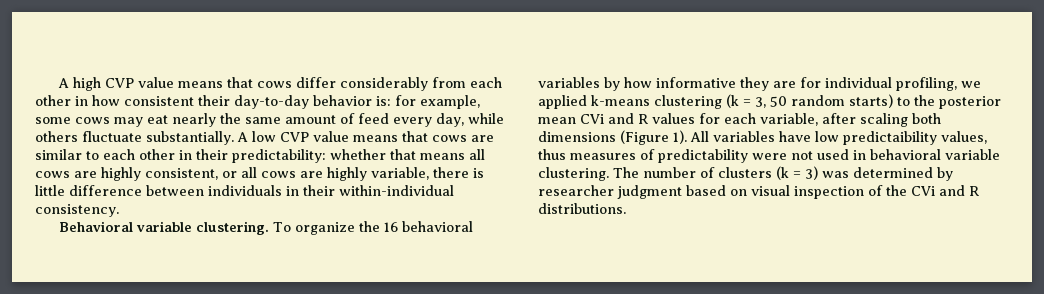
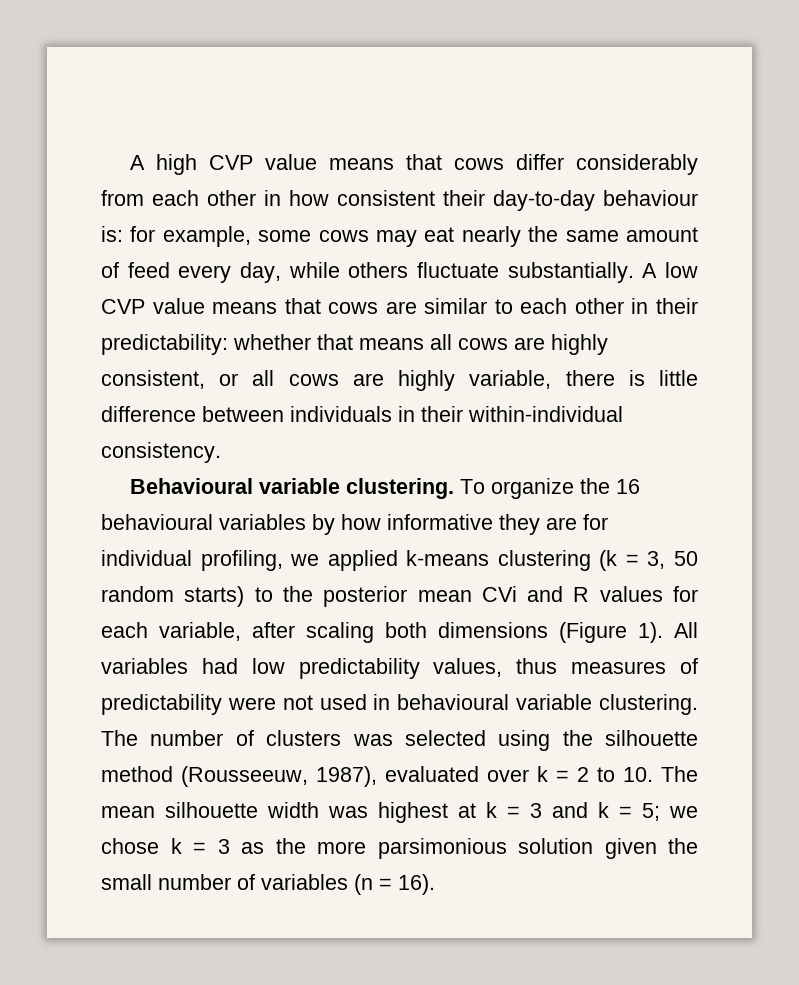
- A high CVP value means that cows differ considerably from each other in how consistent their day-to-day behavior is: for example, some cows may eat nearly the same amount of feed every day, while others fluctuate substantially.
+ A high CVP value means that cows differ considerably from each other in how consistent their day-to-day behaviour is: for example, some cows may eat nearly the same amount of feed every day, while others fluctuate substantially.
- Behavioral variable clustering.
+ Behavioural variable clustering.
- To organize the 16 behavioral variables by how informative they are for individual profiling, we applied k-means clustering (k = 3, 50 random starts) to the posterior mean CVi and R values for each variable, after scaling both dimensions (Figure 1).
+ To organize the 16 behavioural variables by how informative they are for individual profiling, we applied k-means clustering (k = 3, 50 random starts) to the posterior mean CVi and R values for each variable, after scaling both dimensions (Figure 1).
- All variables have low predictaibility values, thus measures of predictability were not used in behavioral variable clustering.
+ All variables had low predictability values, thus measures of predictability were not used in behavioural variable clustering.
- The number of clusters (k = 3) was determined by researcher judgment based on visual inspection of the CVi and R distributions.
+ The number of clusters was selected using the silhouette method (Rousseeuw, 1987), evaluated over k = 2 to 10. The mean silhouette width was highest at k = 3 and k = 5; we chose k = 3 as the more parsimonious solution given the small number of variables (n = 16).

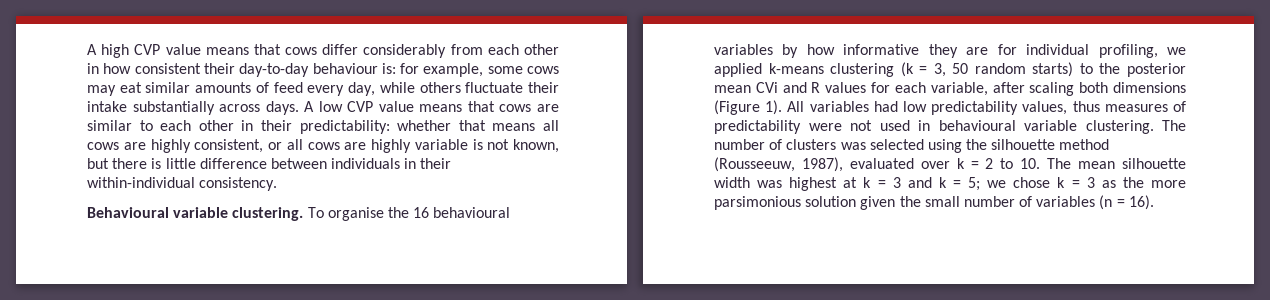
- A high CVP value means that cows differ considerably from each other in how consistent their day-to-day behaviour is: for example, some cows may eat nearly the same amount of feed every day, while others fluctuate substantially.
+ A high CVP value means that cows differ considerably from each other in how consistent their day-to-day behaviour is: for example, some cows may eat similar amounts of feed every day, while others fluctuate their intake substantially across days.
- A low CVP value means that cows are similar to each other in their predictability: whether that means all cows are highly consistent, or all cows are highly variable, there is little difference between individuals in their within-individual consistency.
+ A low CVP value means that cows are similar to each other in their predictability: whether that means all cows are highly consistent, or all cows are highly variable is not known, but there is little difference between individuals in their within-individual consistency.
- To organize the 16 behavioural variables by how informative they are for individual profiling, we applied k-means clustering (k = 3, 50 random starts) to the posterior mean CVi and R values for each variable, after scaling both dimensions (Figure 1).
+ To organise the 16 behavioural variables by how informative they are for individual profiling, we applied k-means clustering (k = 3, 50 random starts) to the posterior mean CVi and R values for each variable, after scaling both dimensions (Figure 1).

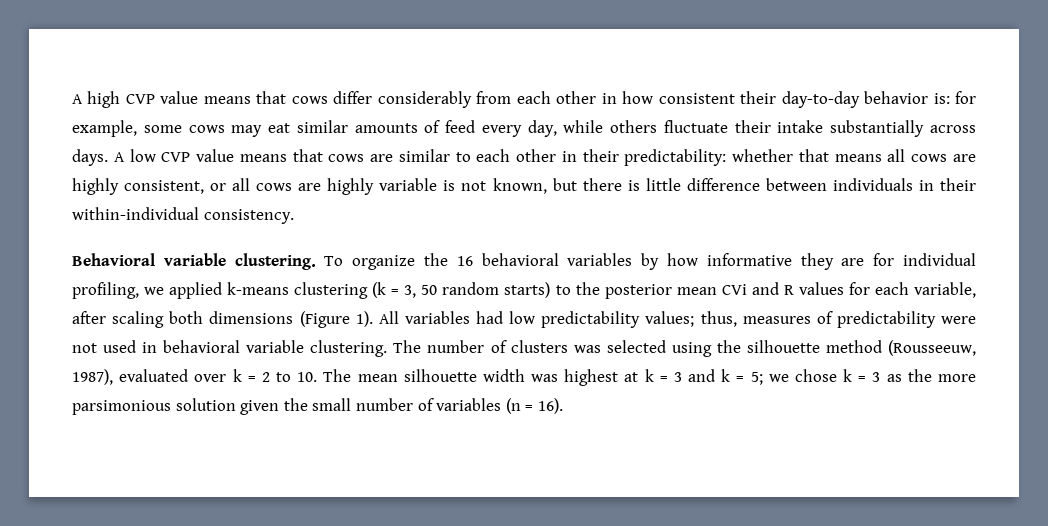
- A high CVP value means that cows differ considerably from each other in how consistent their day-to-day behaviour is: for example, some cows may eat similar amounts of feed every day, while others fluctuate their intake substantially across days.
+ A high CVP value means that cows differ considerably from each other in how consistent their day-to-day behavior is: for example, some cows may eat similar amounts of feed every day, while others fluctuate their intake substantially across days.
- Behavioural variable clustering.
+ Behavioral variable clustering.
- To organise the 16 behavioural variables by how informative they are for individual profiling, we applied k-means clustering (k = 3, 50 random starts) to the posterior mean CVi and R values for each variable, after scaling both dimensions (Figure 1).
+ To organize the 16 behavioral variables by how informative they are for individual profiling, we applied k-means clustering (k = 3, 50 random starts) to the posterior mean CVi and R values for each variable, after scaling both dimensions (Figure 1).
- All variables had low predictability values, thus measures of predictability were not used in behavioural variable clustering.
+ All variables had low predictability values; thus, measures of predictability were not used in behavioral variable clustering.

